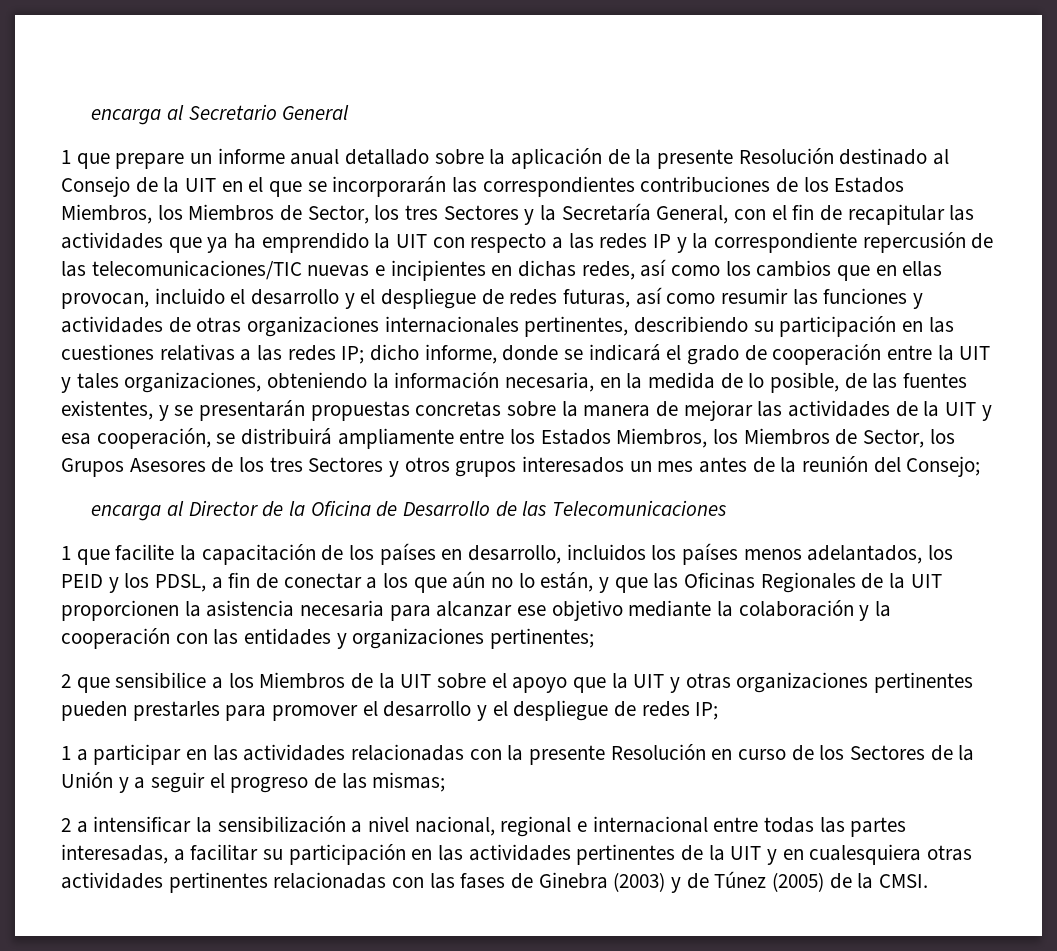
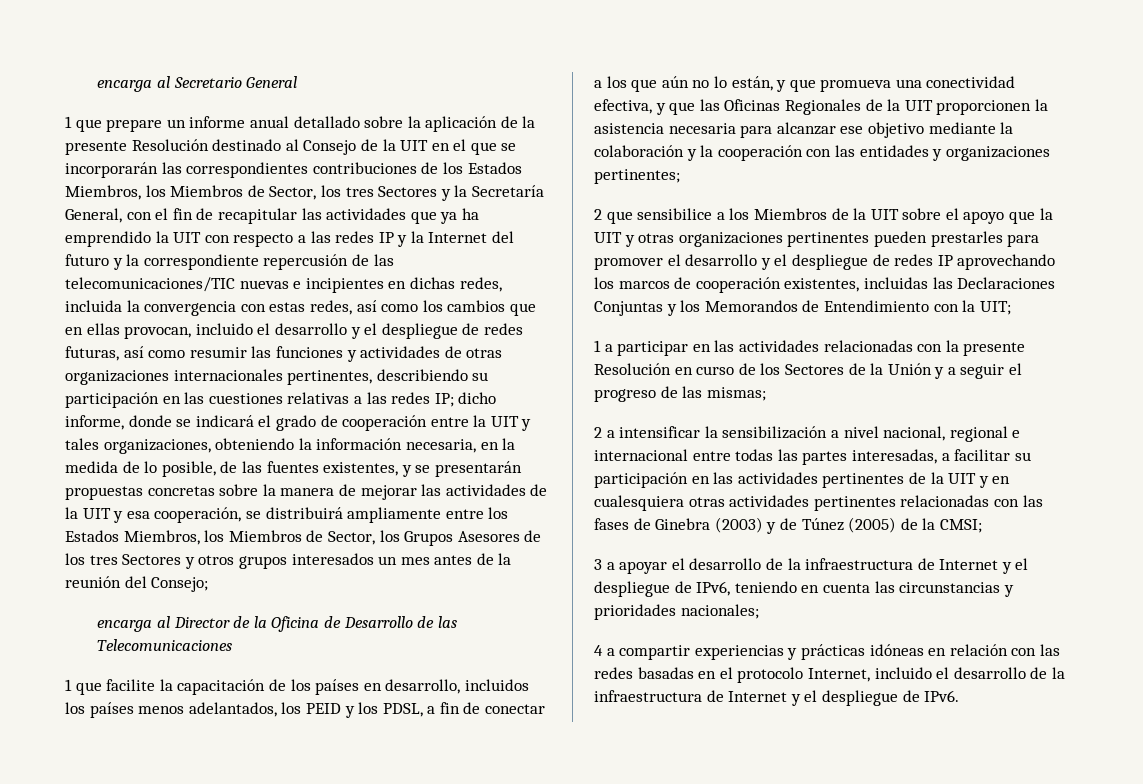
- 1 que prepare un informe anual detallado sobre la aplicación de la presente Resolución destinado al Consejo de la UIT en el que se incorporarán las correspondientes contribuciones de los Estados Miembros, los Miembros de Sector, los tres Sectores y la Secretaría General, con el fin de recapitular las actividades que ya ha emprendido la UIT con respecto a las redes IP y la correspondiente repercusión de las telecomunicaciones/TIC nuevas e incipientes en dichas redes, así como los cambios que en ellas provocan, incluido el desarrollo y el despliegue de redes futuras, así como resumir las funciones y actividades de otras organizaciones internacionales pertinentes, describiendo su participación en las cuestiones relativas a las redes IP;
+ 1 que prepare un informe anual detallado sobre la aplicación de la presente Resolución destinado al Consejo de la UIT en el que se incorporarán las correspondientes contribuciones de los Estados Miembros, los Miembros de Sector, los tres Sectores y la Secretaría General, con el fin de recapitular las actividades que ya ha emprendido la UIT con respecto a las redes IP y la Internet del futuro y la correspondiente repercusión de las telecomunicaciones/TIC nuevas e incipientes en dichas redes, incluida la convergencia con estas redes, así como los cambios que en ellas provocan, incluido el desarrollo y el despliegue de redes futuras, así como resumir las funciones y actividades de otras organizaciones internacionales pertinentes, describiendo su participación en las cuestiones relativas a las redes IP;
- 1 que facilite la capacitación de los países en desarrollo, incluidos los países menos adelantados, los PEID y los PDSL, a fin de conectar a los que aún no lo están, y que las Oficinas Regionales de la UIT proporcionen la asistencia necesaria para alcanzar ese objetivo mediante la colaboración y la cooperación con las entidades y organizaciones pertinentes;
+ 1 que facilite la capacitación de los países en desarrollo, incluidos los países menos adelantados, los PEID y los PDSL, a fin de conectar a los que aún no lo están, y que promueva una conectividad efectiva, y que las Oficinas Regionales de la UIT proporcionen la asistencia necesaria para alcanzar ese objetivo mediante la colaboración y la cooperación con las entidades y organizaciones pertinentes;
- 2 que sensibilice a los Miembros de la UIT sobre el apoyo que la UIT y otras organizaciones pertinentes pueden prestarles para promover el desarrollo y el despliegue de redes IP;
+ 2 que sensibilice a los Miembros de la UIT sobre el apoyo que la UIT y otras organizaciones pertinentes pueden prestarles para promover el desarrollo y el despliegue de redes IP aprovechando los marcos de cooperación existentes, incluidas las Declaraciones Conjuntas y los Memorandos de Entendimiento con la UIT;
- 2 a intensificar la sensibilización a nivel nacional, regional e internacional entre todas las partes interesadas, a facilitar su participación en las actividades pertinentes de la UIT y en cualesquiera otras actividades pertinentes relacionadas con las fases de Ginebra (2003) y de Túnez (2005) de la CMSI.
+ 2 a intensificar la sensibilización a nivel nacional, regional e internacional entre todas las partes interesadas, a facilitar su participación en las actividades pertinentes de la UIT y en cualesquiera otras actividades pertinentes relacionadas con las fases de Ginebra (2003) y de Túnez (2005) de la CMSI;
+ 3 a apoyar el desarrollo de la infraestructura de Internet y el despliegue de IPv6, teniendo en cuenta las circunstancias y prioridades nacionales;
+ 4 a compartir experiencias y prácticas idóneas en relación con las redes basadas en el protocolo Internet, incluido el desarrollo de la infraestructura de Internet y el despliegue de IPv6.

